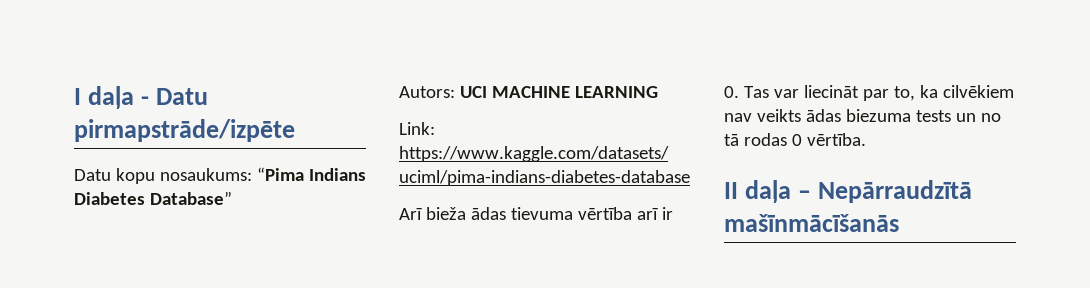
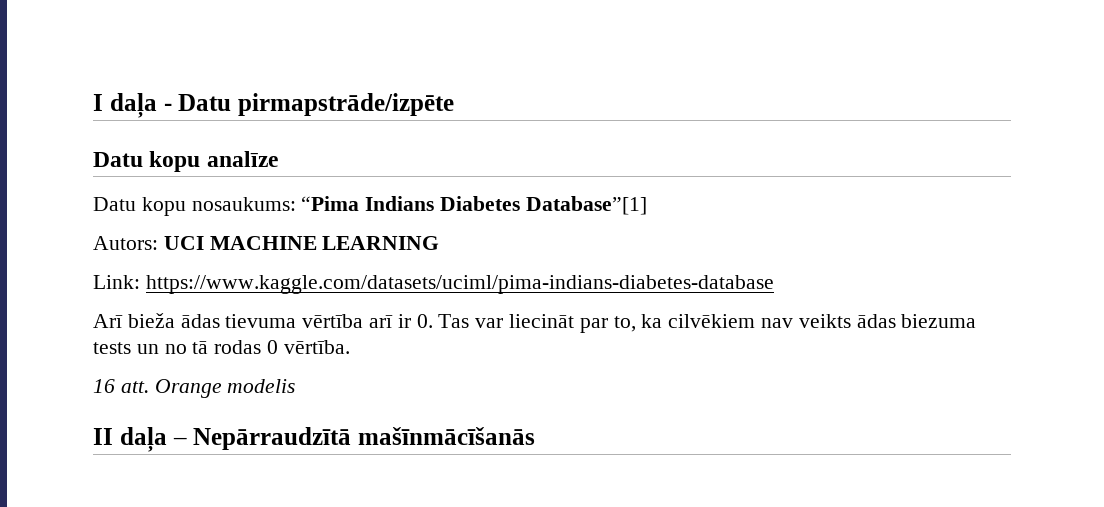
+ Datu kopu analīze
- Datu kopu nosaukums: “Pima Indians Diabetes Database”
+ Datu kopu nosaukums: “Pima Indians Diabetes Database”[1]
+ 16 att. Orange modelis

